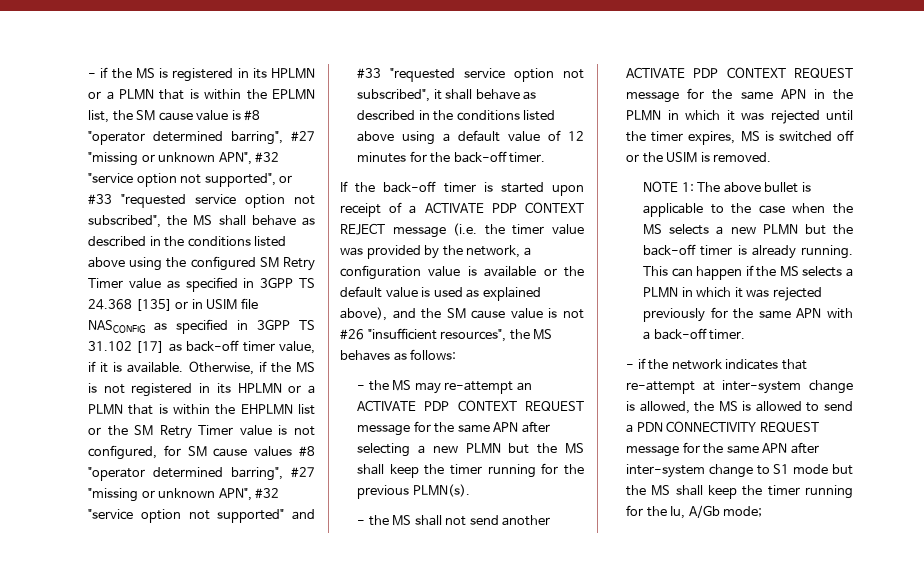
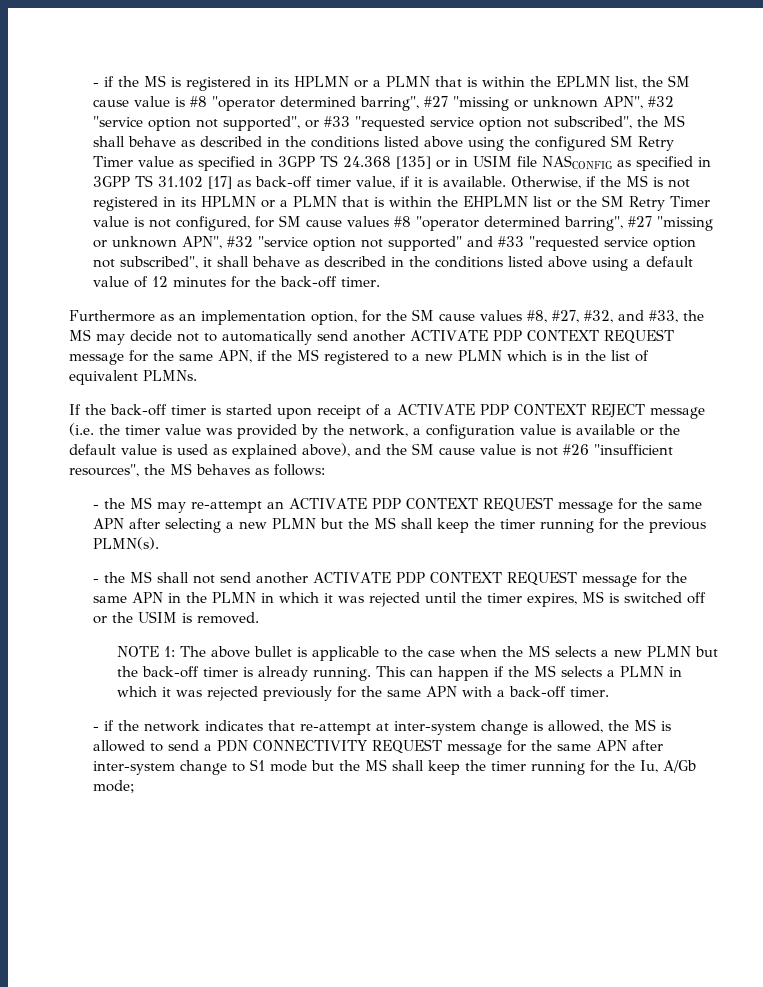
+ Furthermore as an implementation option, for the SM cause values #8, #27, #32, and #33, the MS may decide not to automatically send another ACTIVATE PDP CONTEXT REQUEST message for the same APN, if the MS registered to a new PLMN which is in the list of equivalent PLMNs.

